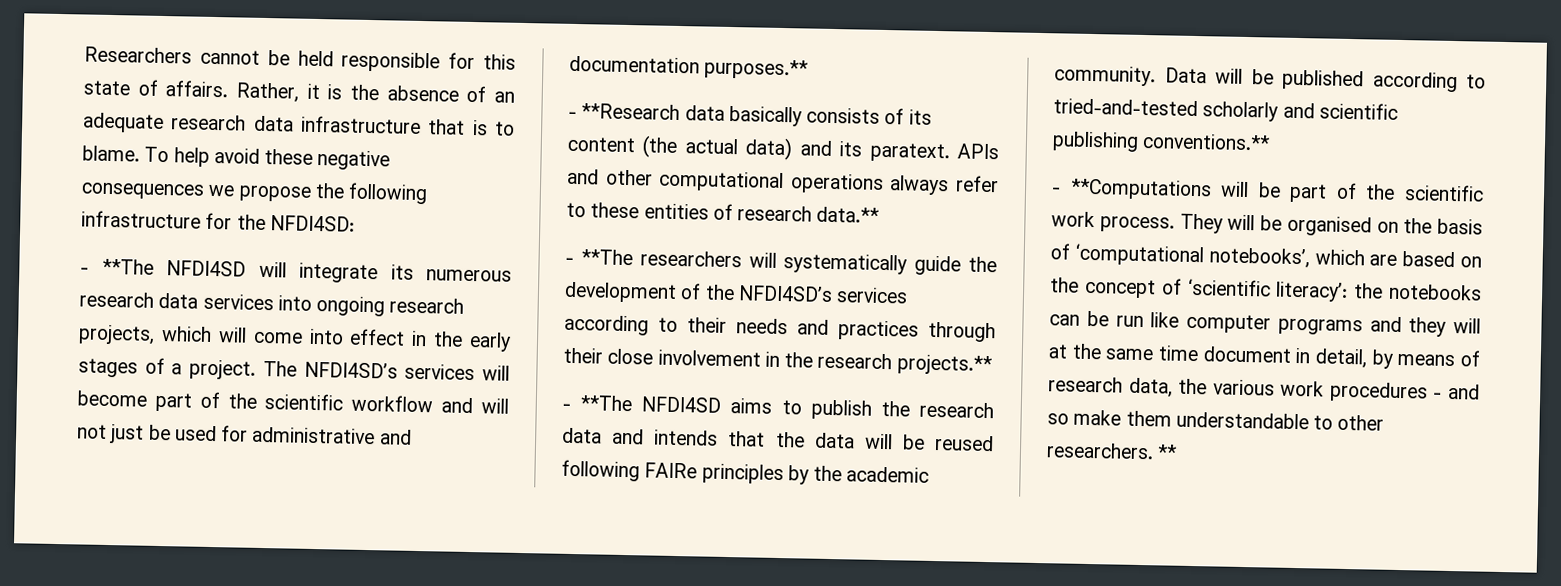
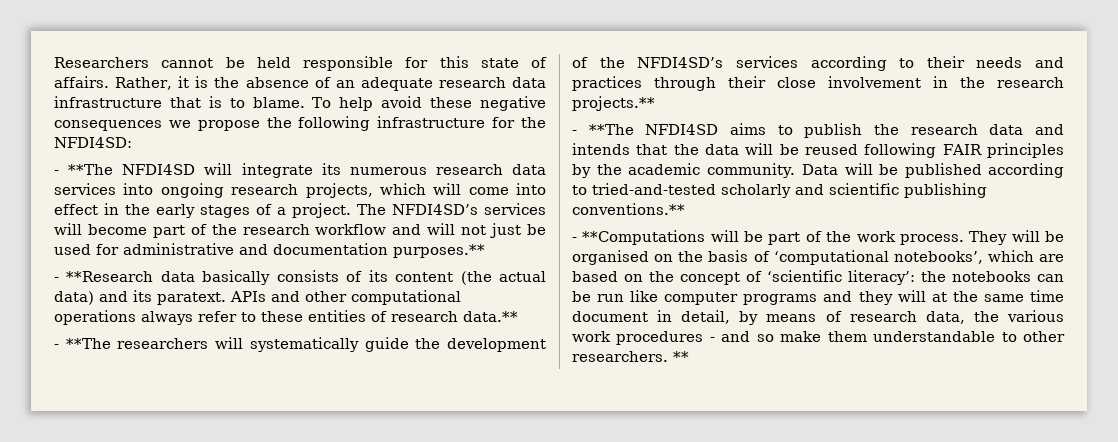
- The NFDI4SD’s services will become part of the scientific workflow and will not just be used for administrative and documentation purposes.**
+ The NFDI4SD’s services will become part of the research workflow and will not just be used for administrative and documentation purposes.**
- - **The NFDI4SD aims to publish the research data and intends that the data will be reused following FAIRe principles by the academic community.
+ - **The NFDI4SD aims to publish the research data and intends that the data will be reused following FAIR principles by the academic community.
- - **Computations will be part of the scientific work process.
+ - **Computations will be part of the work process.

